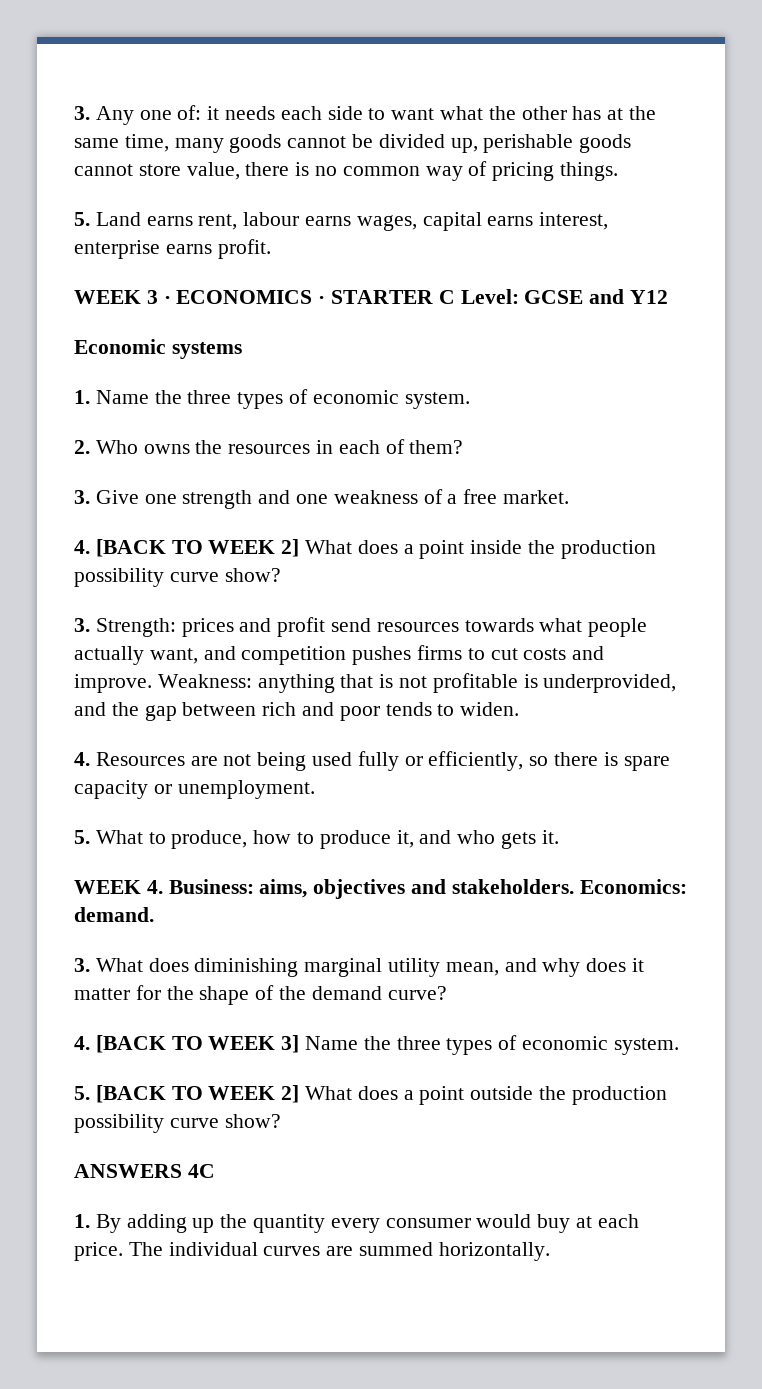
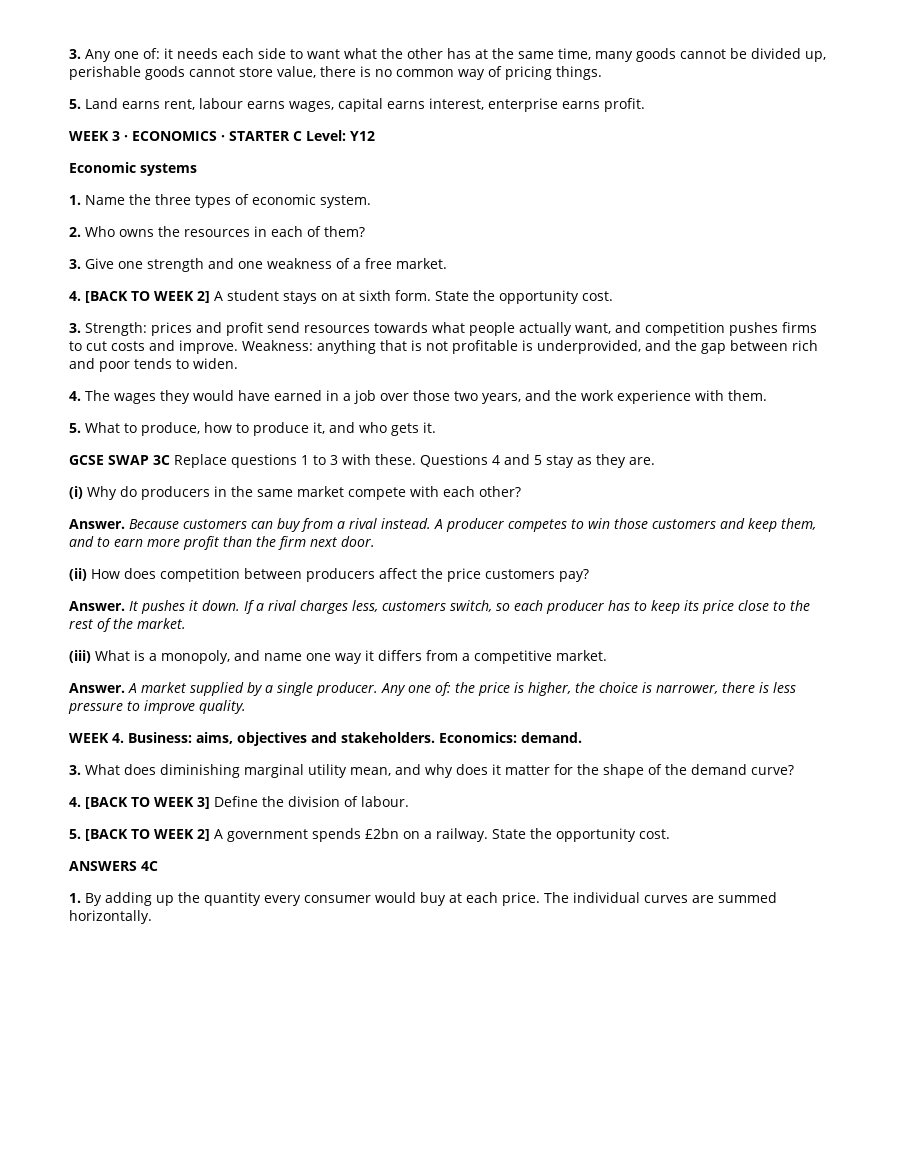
- WEEK 3 · ECONOMICS · STARTER C Level: GCSE and Y12
+ WEEK 3 · ECONOMICS · STARTER C Level: Y12
- 4. [BACK TO WEEK 2] What does a point inside the production possibility curve show?
+ 4. [BACK TO WEEK 2] A student stays on at sixth form. State the opportunity cost.
- 4. Resources are not being used fully or efficiently, so there is spare capacity or unemployment.
+ 4. The wages they would have earned in a job over those two years, and the work experience with them.
+ GCSE SWAP 3C Replace questions 1 to 3 with these. Questions 4 and 5 stay as they are.
+ (i) Why do producers in the same market compete with each other?
+ Answer. Because customers can buy from a rival instead. A producer competes to win those customers and keep them, and to earn more profit than the firm next door.
+ (ii) How does competition between producers affect the price customers pay?
+ Answer. It pushes it down. If a rival charges less, customers switch, so each producer has to keep its price close to the rest of the market.
+ (iii) What is a monopoly, and name one way it differs from a competitive market.
+ Answer. A market supplied by a single producer. Any one of: the price is higher, the choice is narrower, there is less pressure to improve quality.
- 4. [BACK TO WEEK 3] Name the three types of economic system.
+ 4. [BACK TO WEEK 3] Define the division of labour.
- 5. [BACK TO WEEK 2] What does a point outside the production possibility curve show?
+ 5. [BACK TO WEEK 2] A government spends £2bn on a railway. State the opportunity cost.

